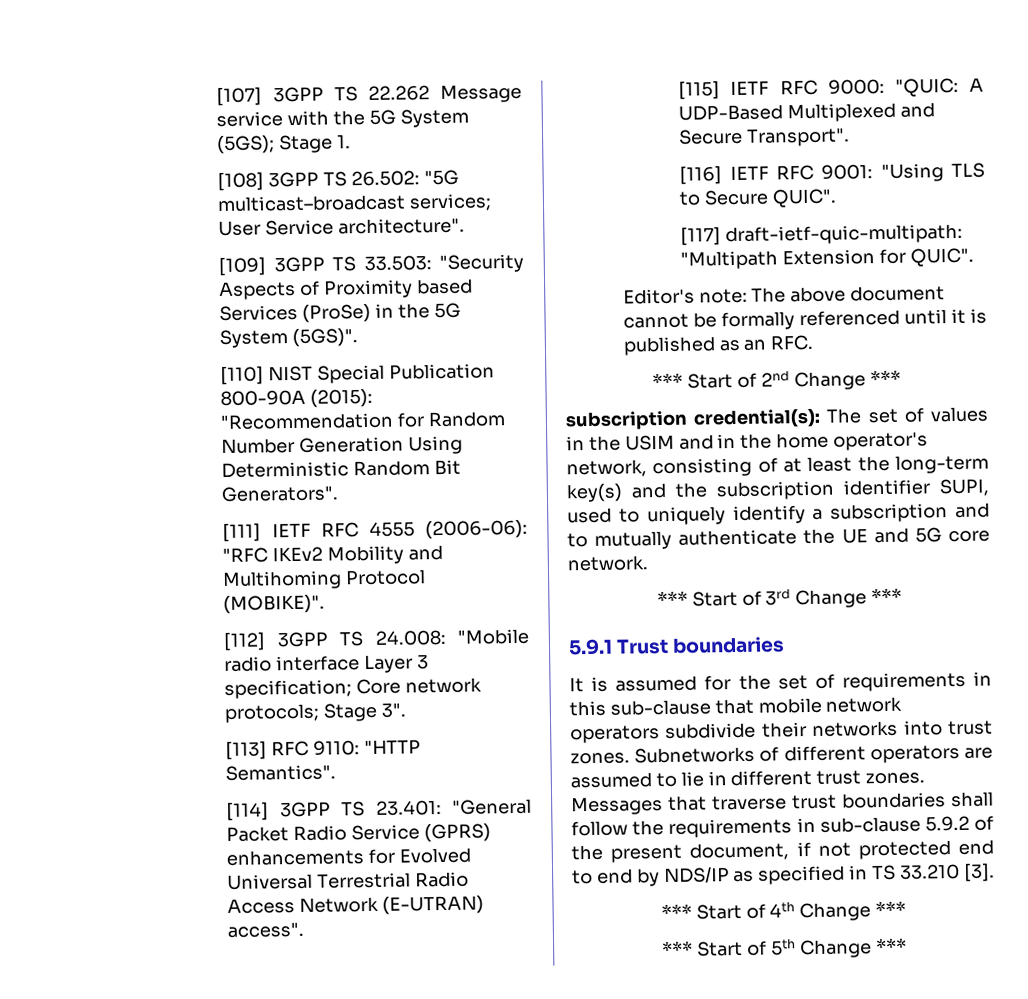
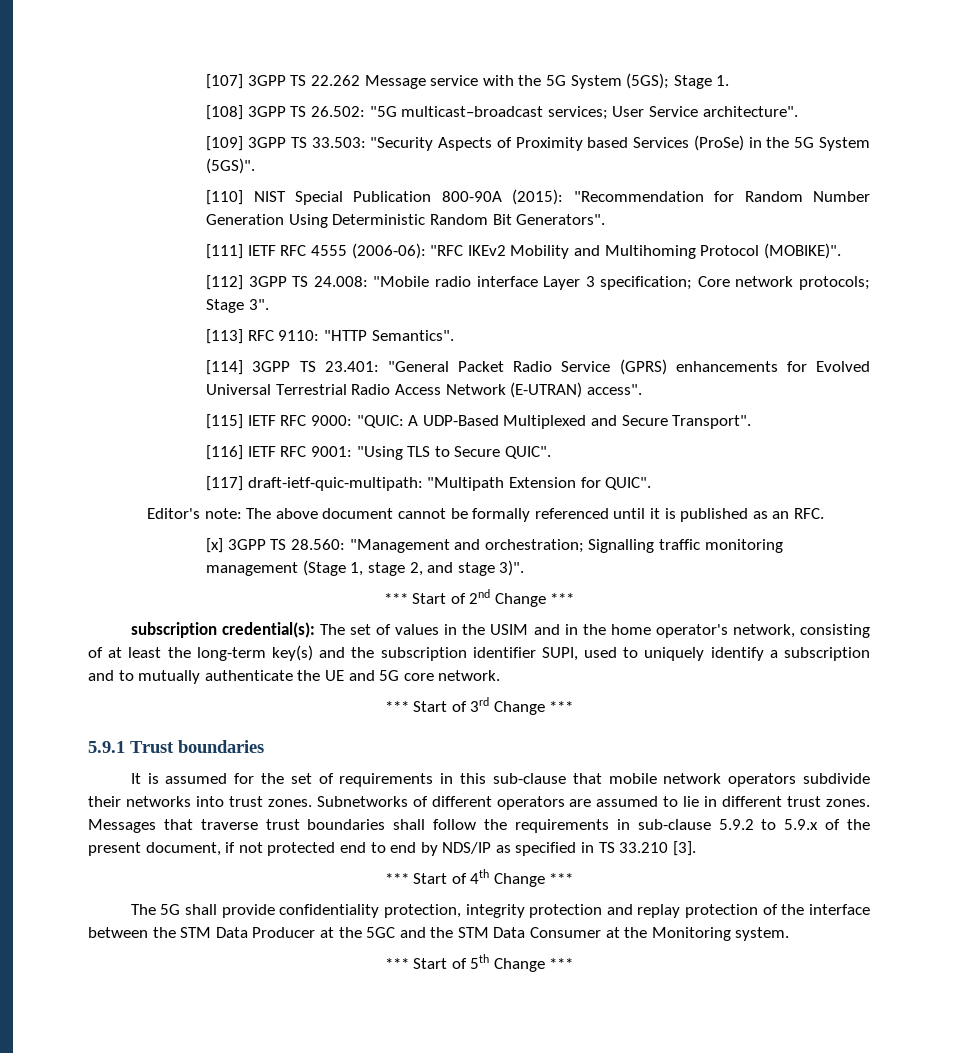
+ [x] 3GPP TS 28.560: "Management and orchestration; Signalling traffic monitoring management (Stage 1, stage 2, and stage 3)".
- Messages that traverse trust boundaries shall follow the requirements in sub-clause 5.9.2 of the present document, if not protected end to end by NDS/IP as specified in TS 33.210 [3].
+ Messages that traverse trust boundaries shall follow the requirements in sub-clause 5.9.2 to 5.9.x of the present document, if not protected end to end by NDS/IP as specified in TS 33.210 [3].
+ The 5G shall provide confidentiality protection, integrity protection and replay protection of the interface between the STM Data Producer at the 5GC and the STM Data Consumer at the Monitoring system.

